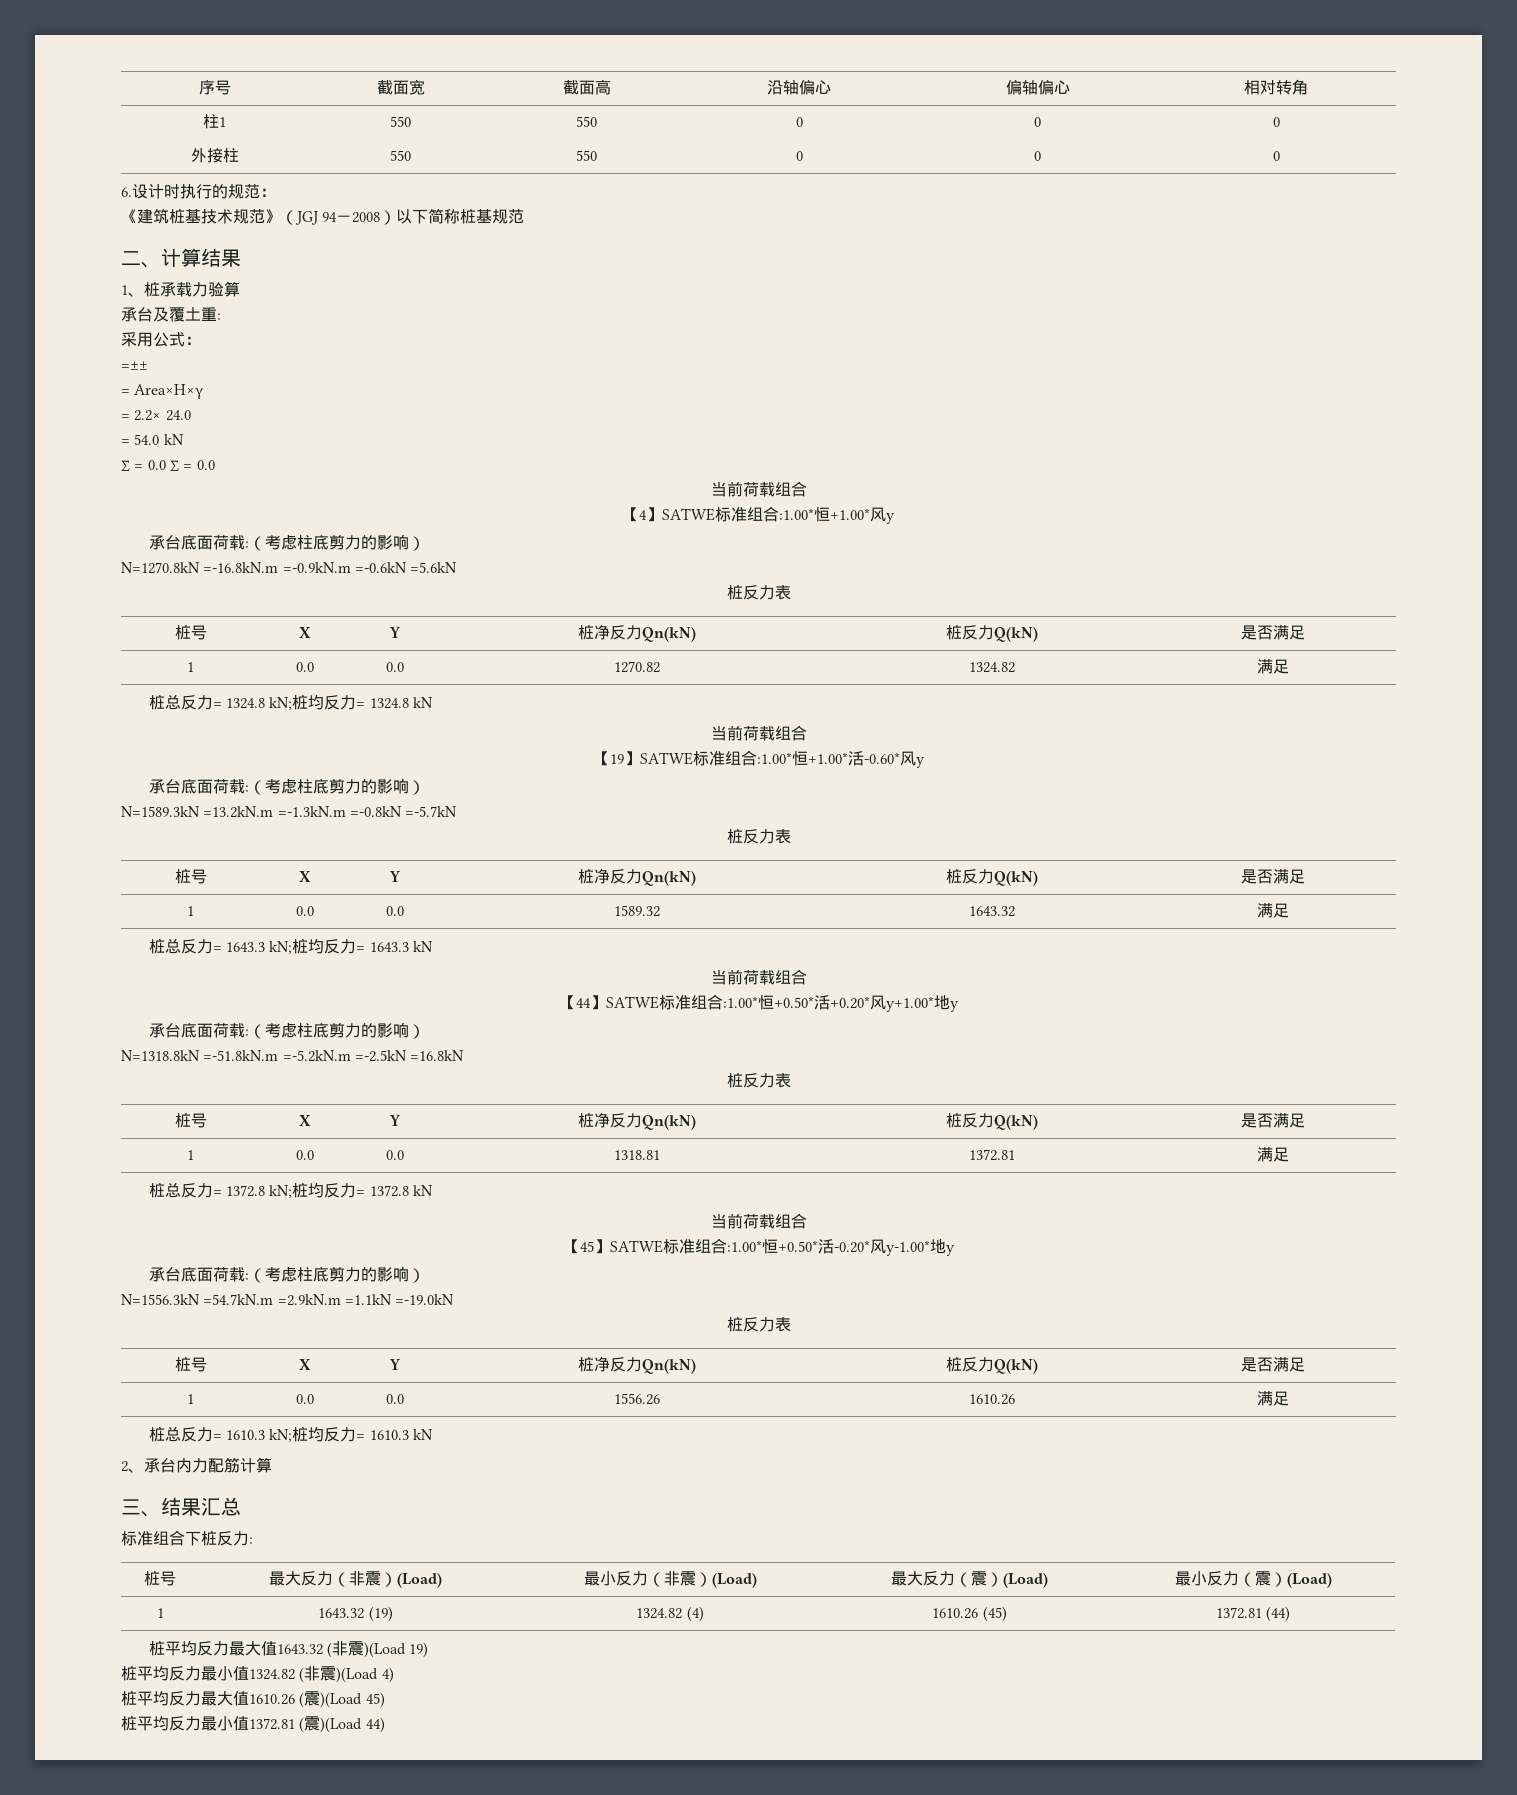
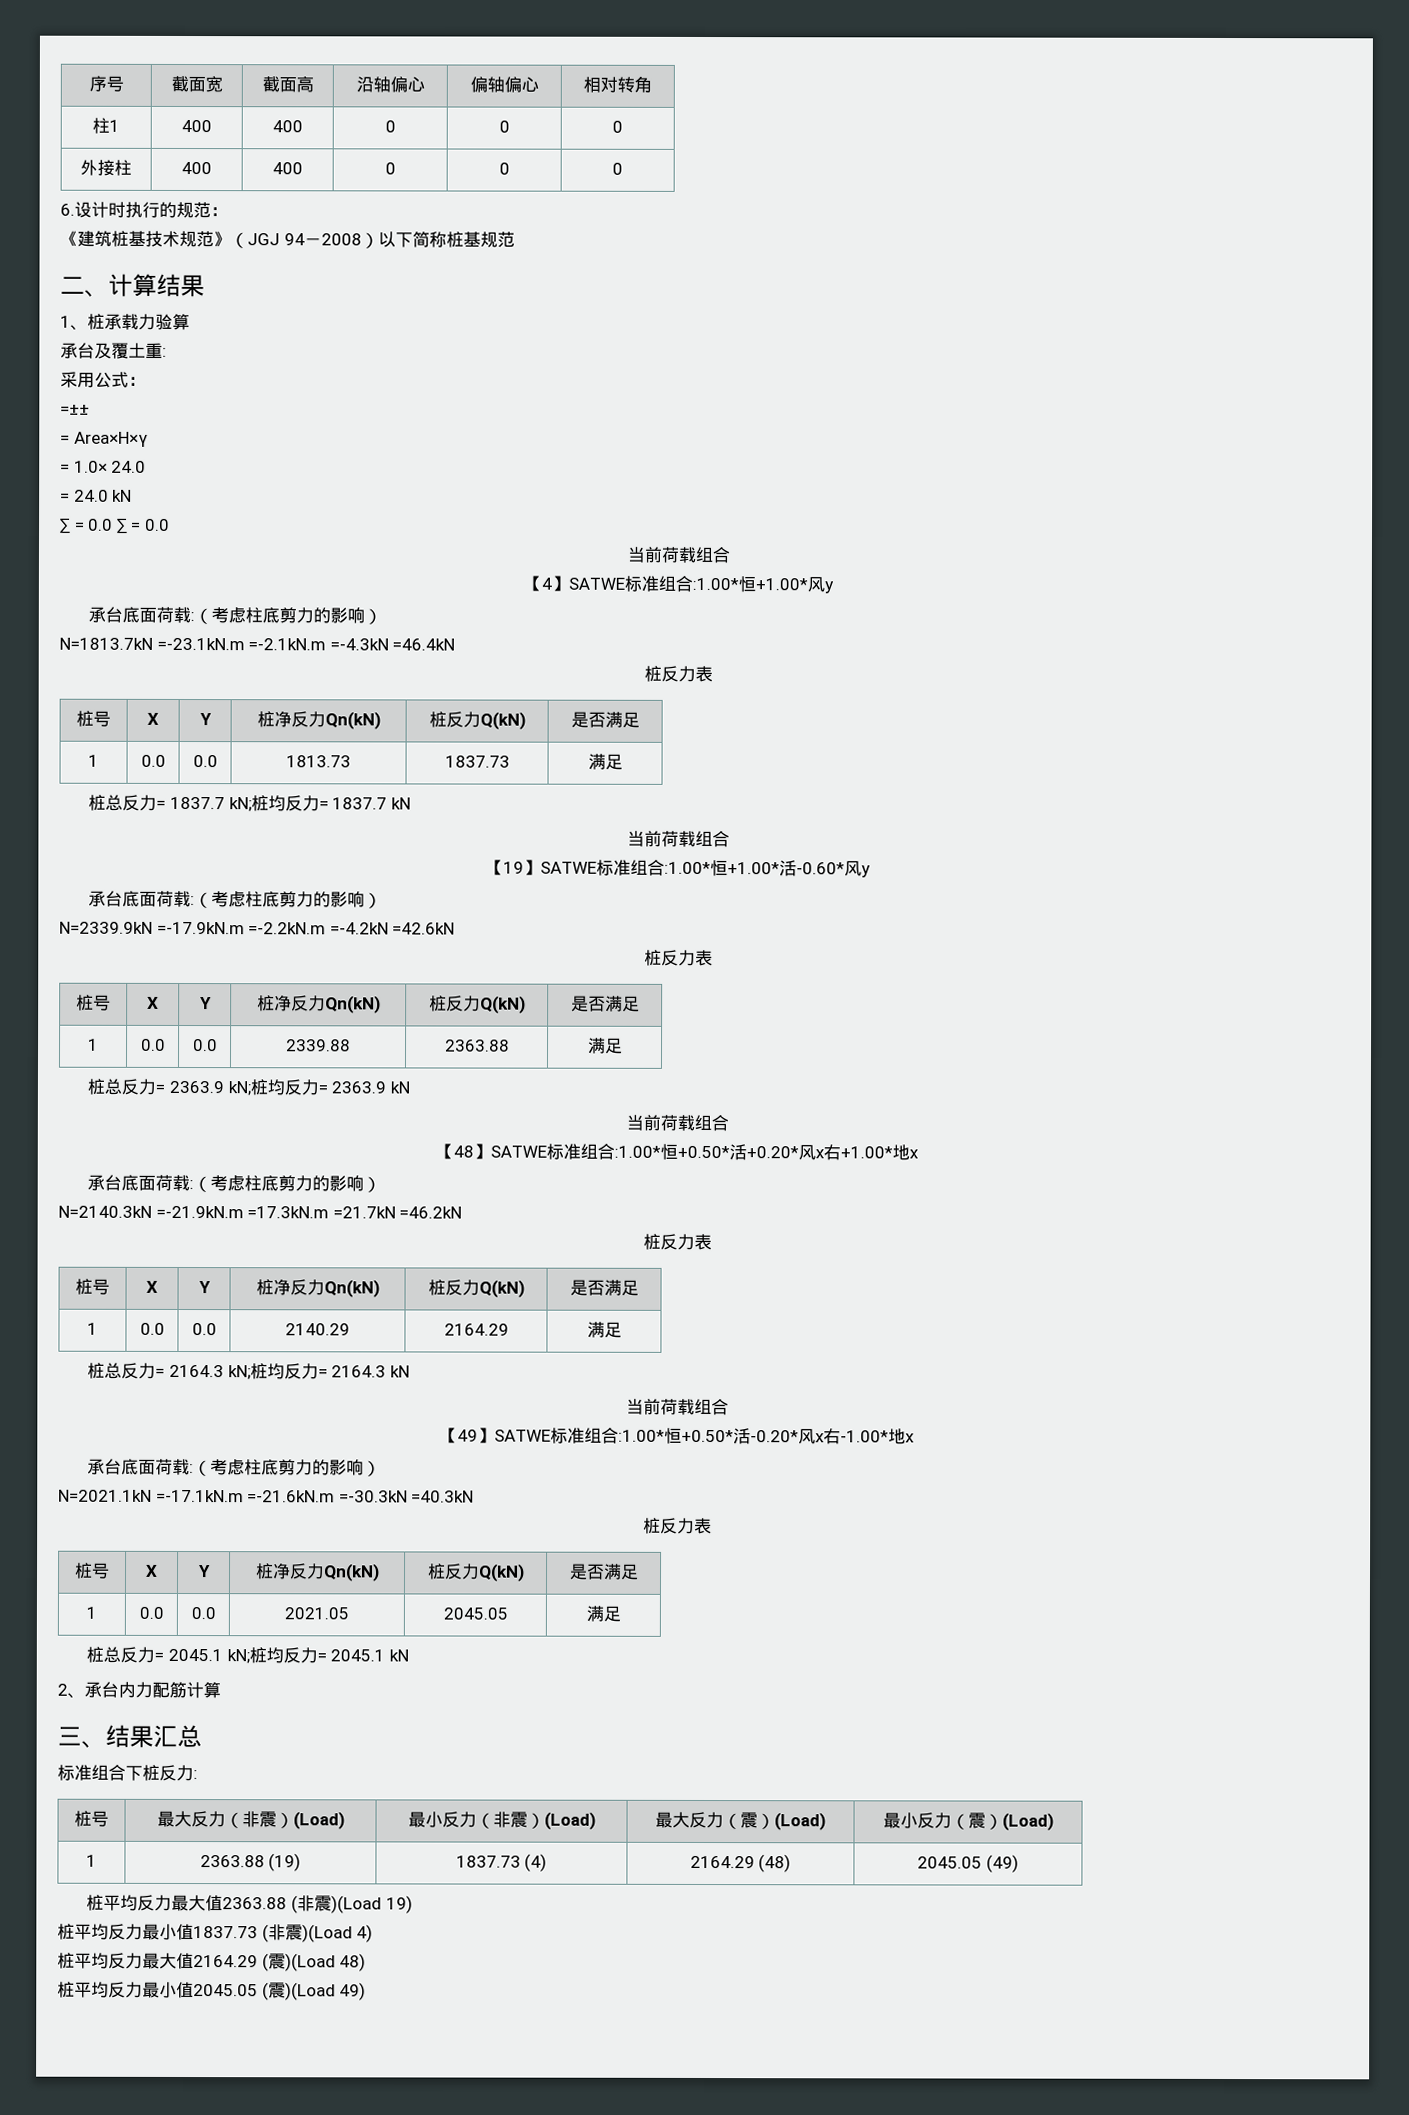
- 柱1 | 550 | 550 | 0 | 0 | 0
+ 柱1 | 400 | 400 | 0 | 0 | 0
- 外接柱 | 550 | 550 | 0 | 0 | 0
+ 外接柱 | 400 | 400 | 0 | 0 | 0
- = 2.2× 24.0
+ = 1.0× 24.0
- = 54.0 kN
+ = 24.0 kN
- N=1270.8kN =-16.8kN.m =-0.9kN.m =-0.6kN =5.6kN
+ N=1813.7kN =-23.1kN.m =-2.1kN.m =-4.3kN =46.4kN
- 1 | 0.0 | 0.0 | 1270.82 | 1324.82 | 满足
- 桩总反力= 1324.8 kN;桩均反力= 1324.8 kN
+ 1 | 0.0 | 0.0 | 1813.73 | 1837.73 | 满足
+ 桩总反力= 1837.7 kN;桩均反力= 1837.7 kN
- N=1589.3kN =13.2kN.m =-1.3kN.m =-0.8kN =-5.7kN
+ N=2339.9kN =-17.9kN.m =-2.2kN.m =-4.2kN =42.6kN
- 1 | 0.0 | 0.0 | 1589.32 | 1643.32 | 满足
- 桩总反力= 1643.3 kN;桩均反力= 1643.3 kN
+ 1 | 0.0 | 0.0 | 2339.88 | 2363.88 | 满足
+ 桩总反力= 2363.9 kN;桩均反力= 2363.9 kN
  当前荷载组合
- 【44】SATWE标准组合:1.00*恒+0.50*活+0.20*风y+1.00*地y
+ 【48】SATWE标准组合:1.00*恒+0.50*活+0.20*风x右+1.00*地x
- N=1318.8kN =-51.8kN.m =-5.2kN.m =-2.5kN =16.8kN
+ N=2140.3kN =-21.9kN.m =17.3kN.m =21.7kN =46.2kN
- 1 | 0.0 | 0.0 | 1318.81 | 1372.81 | 满足
- 桩总反力= 1372.8 kN;桩均反力= 1372.8 kN
+ 1 | 0.0 | 0.0 | 2140.29 | 2164.29 | 满足
+ 桩总反力= 2164.3 kN;桩均反力= 2164.3 kN
  当前荷载组合
- 【45】SATWE标准组合:1.00*恒+0.50*活-0.20*风y-1.00*地y
+ 【49】SATWE标准组合:1.00*恒+0.50*活-0.20*风x右-1.00*地x
- N=1556.3kN =54.7kN.m =2.9kN.m =1.1kN =-19.0kN
+ N=2021.1kN =-17.1kN.m =-21.6kN.m =-30.3kN =40.3kN
- 1 | 0.0 | 0.0 | 1556.26 | 1610.26 | 满足
- 桩总反力= 1610.3 kN;桩均反力= 1610.3 kN
+ 1 | 0.0 | 0.0 | 2021.05 | 2045.05 | 满足
+ 桩总反力= 2045.1 kN;桩均反力= 2045.1 kN
- 1 | 1643.32 (19) | 1324.82 (4) | 1610.26 (45) | 1372.81 (44)
- 桩平均反力最大值1643.32 (非震)(Load 19)
+ 1 | 2363.88 (19) | 1837.73 (4) | 2164.29 (48) | 2045.05 (49)
+ 桩平均反力最大值2363.88 (非震)(Load 19)
- 桩平均反力最小值1324.82 (非震)(Load 4)
+ 桩平均反力最小值1837.73 (非震)(Load 4)
- 桩平均反力最大值1610.26 (震)(Load 45)
- 桩平均反力最小值1372.81 (震)(Load 44)
+ 桩平均反力最大值2164.29 (震)(Load 48)
+ 桩平均反力最小值2045.05 (震)(Load 49)

